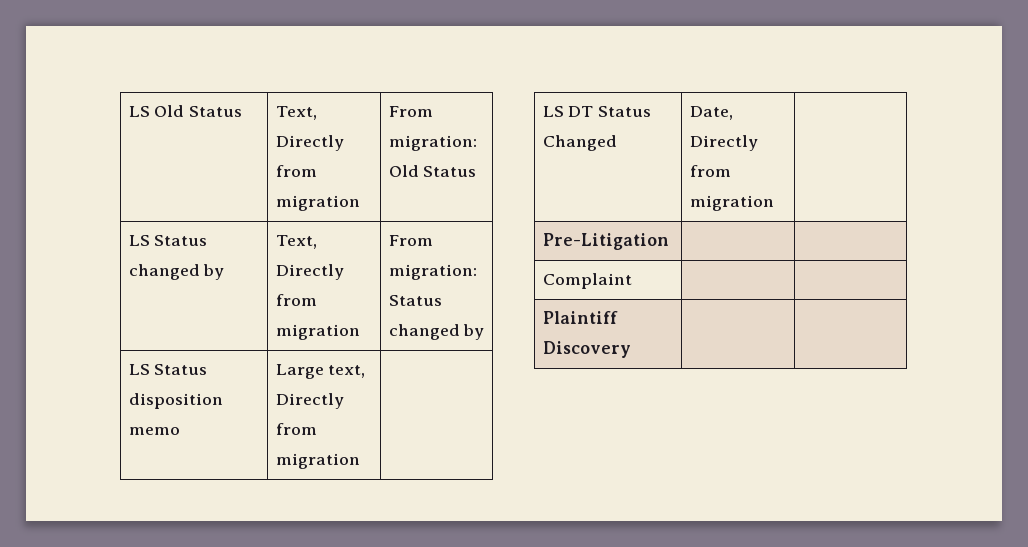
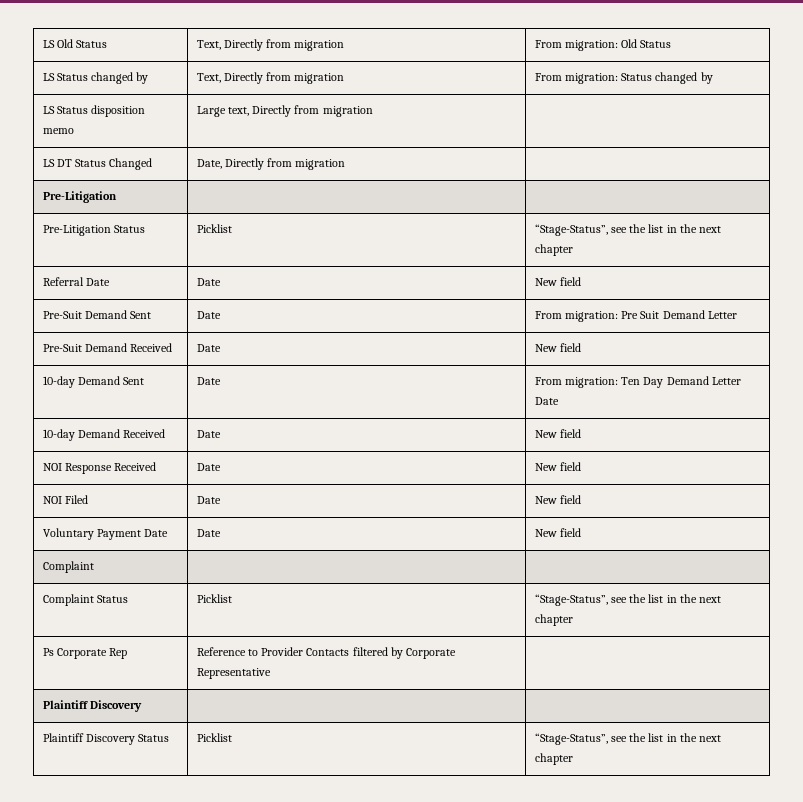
+ Pre-Litigation Status | Picklist | “Stage-Status”, see the list in the next chapter
+ Referral Date | Date | New field
+ Pre-Suit Demand Sent | Date | From migration: Pre Suit Demand Letter
+ Pre-Suit Demand Received | Date | New field
+ 10-day Demand Sent | Date | From migration: Ten Day Demand Letter Date
+ 10-day Demand Received | Date | New field
+ NOI Response Received | Date | New field
+ NOI Filed | Date | New field
+ Voluntary Payment Date | Date | New field
  Complaint | |
+ Complaint Status | Picklist | “Stage-Status”, see the list in the next chapter
+ Ps Corporate Rep | Reference to Provider Contacts filtered by Corporate Representative |
  Plaintiff Discovery | |
+ Plaintiff Discovery Status | Picklist | “Stage-Status”, see the list in the next chapter

